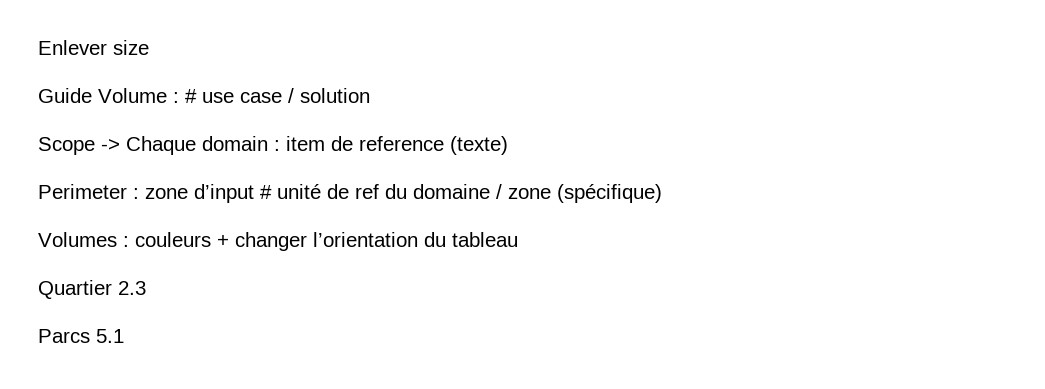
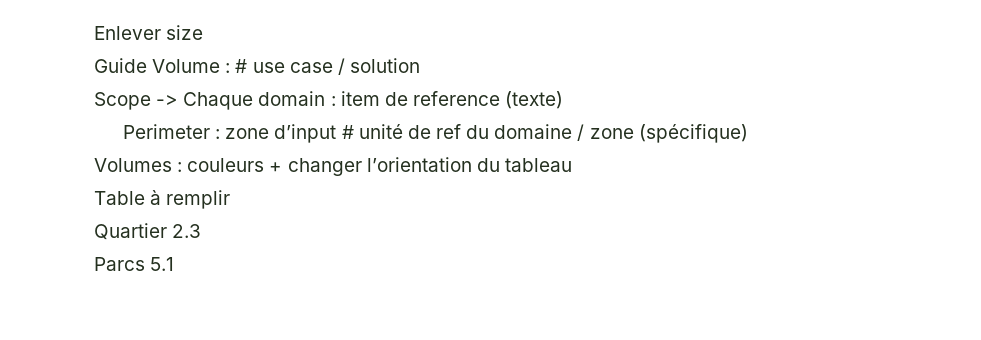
+ Table à remplir

